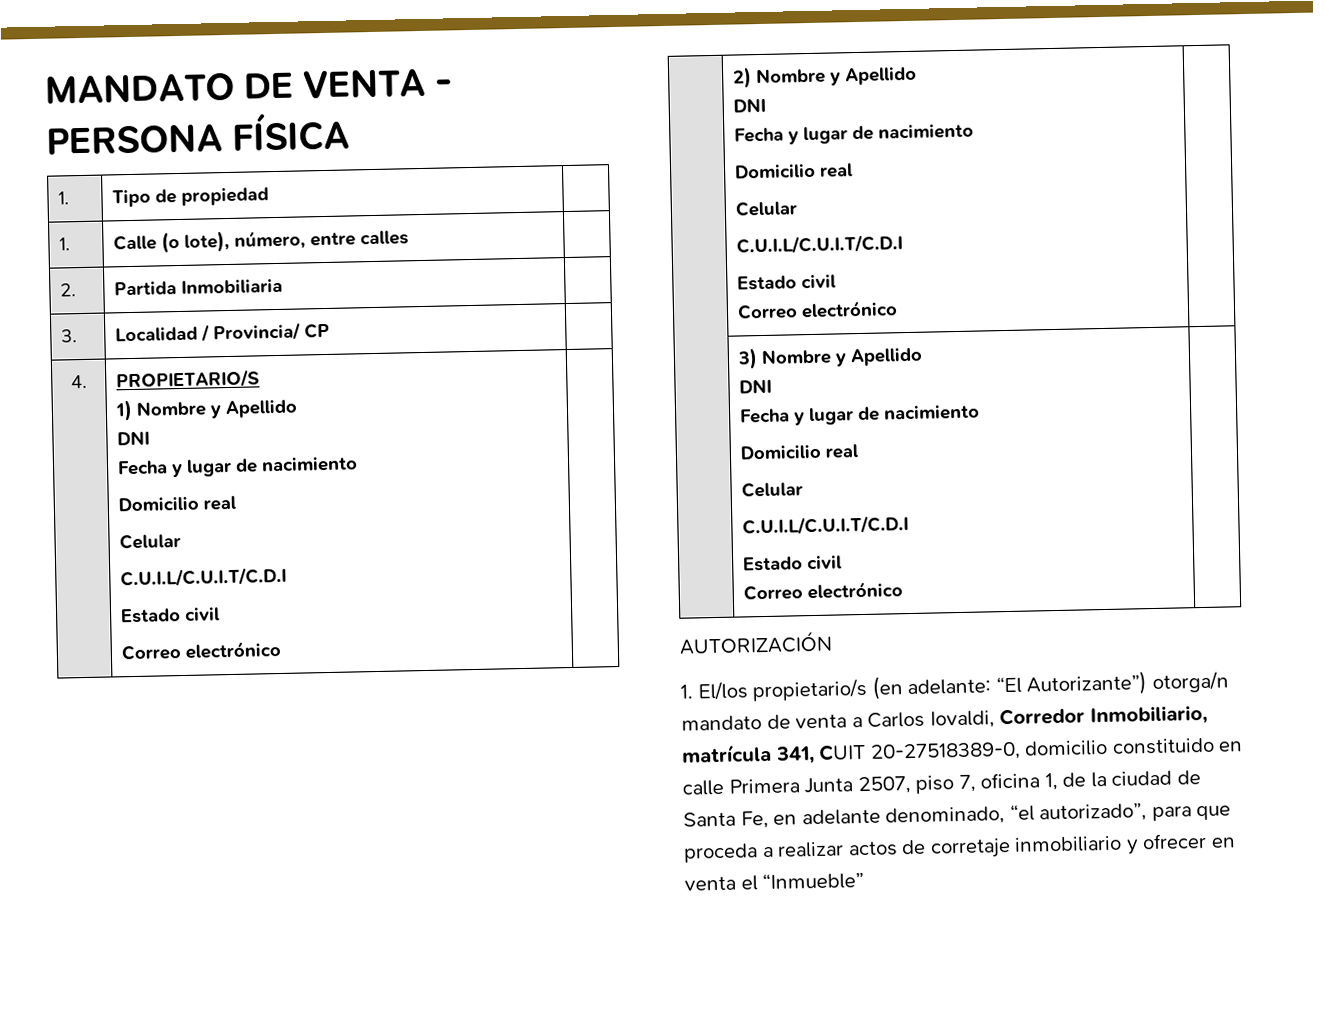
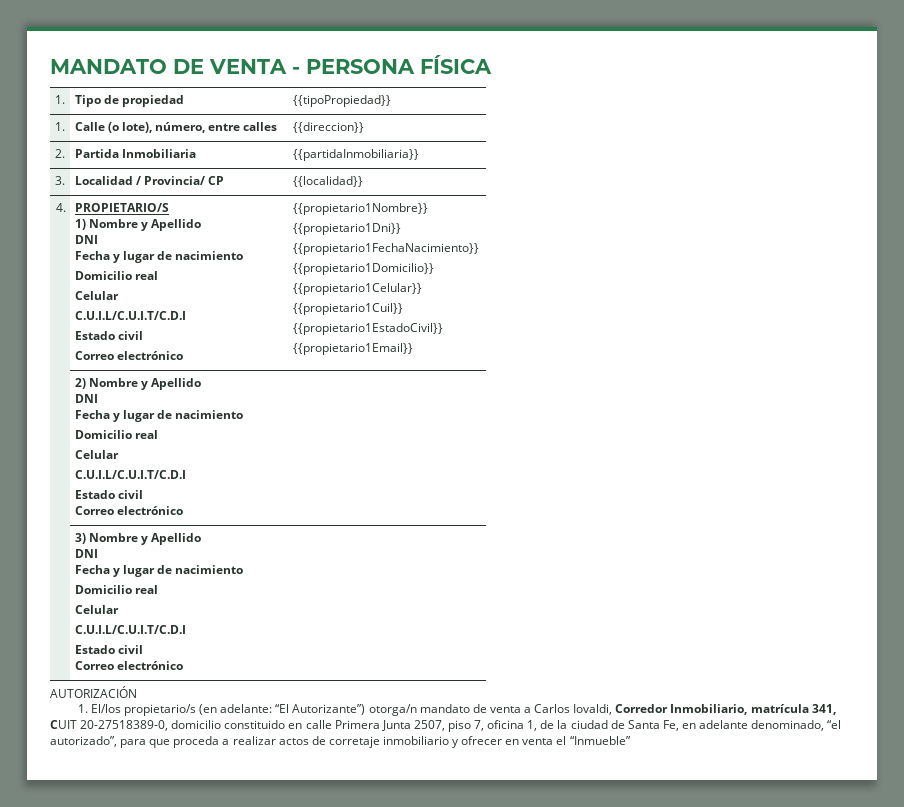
- 1. | Tipo de propiedad |
+ 1. | Tipo de propiedad | {{tipoPropiedad}}
- 1. | Calle (o lote), número, entre calles |
+ 1. | Calle (o lote), número, entre calles | {{direccion}}
- 2. | Partida Inmobiliaria |
+ 2. | Partida Inmobiliaria | {{partidaInmobiliaria}}
- 3. | Localidad / Provincia/ CP |
+ 3. | Localidad / Provincia/ CP | {{localidad}}
  4. | PROPIETARIO/S
  1) Nombre y Apellido
  DNI
  Fecha y lugar de nacimiento
  Domicilio real
  Celular
  C.U.I.L/C.U.I.T/C.D.I
  Estado civil
- Correo electrónico |
+ Correo electrónico | {{propietario1Nombre}}
+ {{propietario1Dni}}
+ {{propietario1FechaNacimiento}}
+ {{propietario1Domicilio}}
+ {{propietario1Celular}}
+ {{propietario1Cuil}}
+ {{propietario1EstadoCivil}}
+ {{propietario1Email}}

